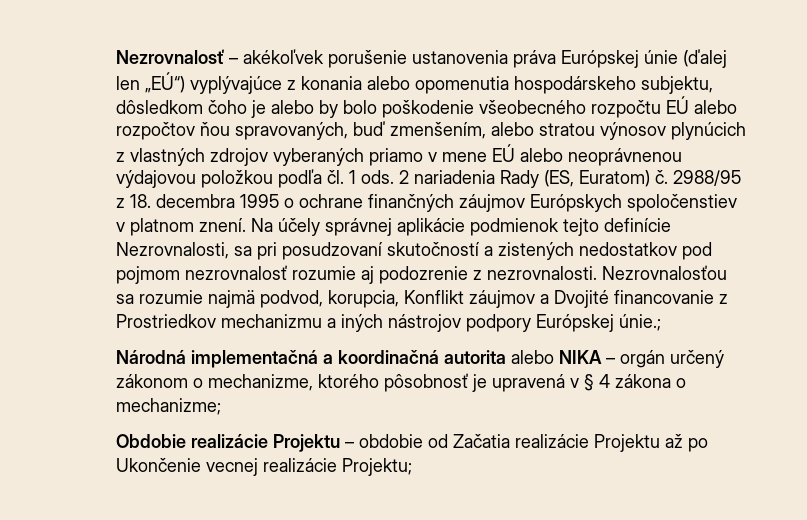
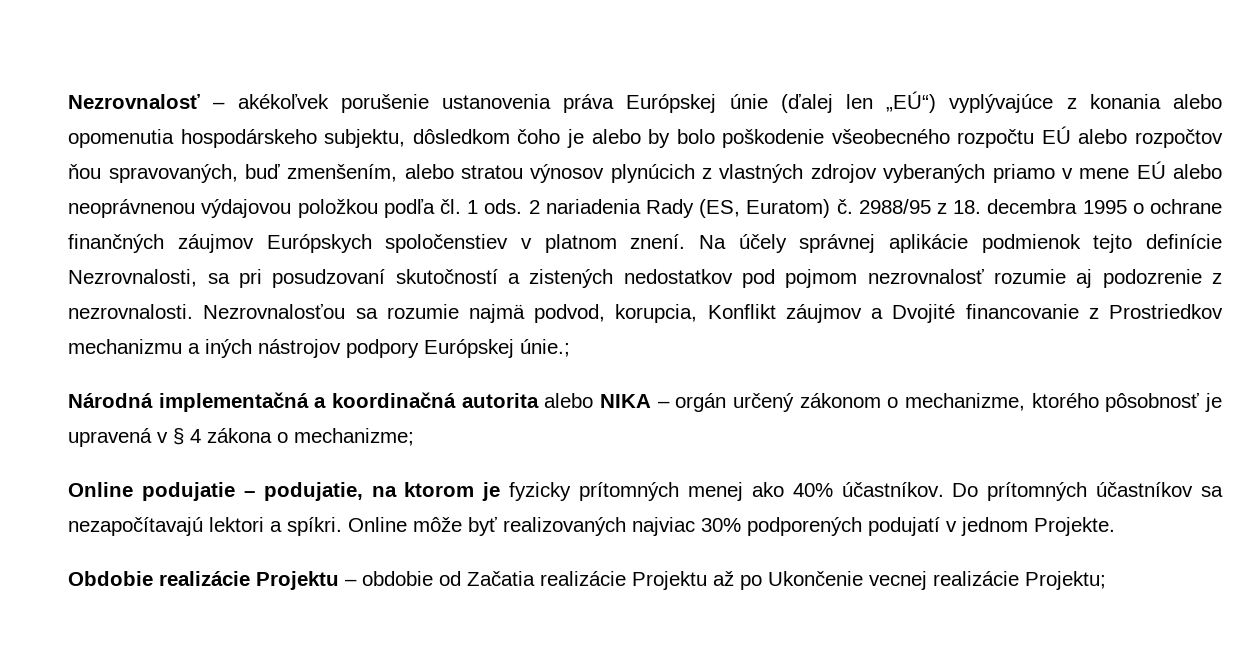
+ Online podujatie – podujatie, na ktorom je fyzicky prítomných menej ako 40% účastníkov. Do prítomných účastníkov sa nezapočítavajú lektori a spíkri. Online môže byť realizovaných najviac 30% podporených podujatí v jednom Projekte.

